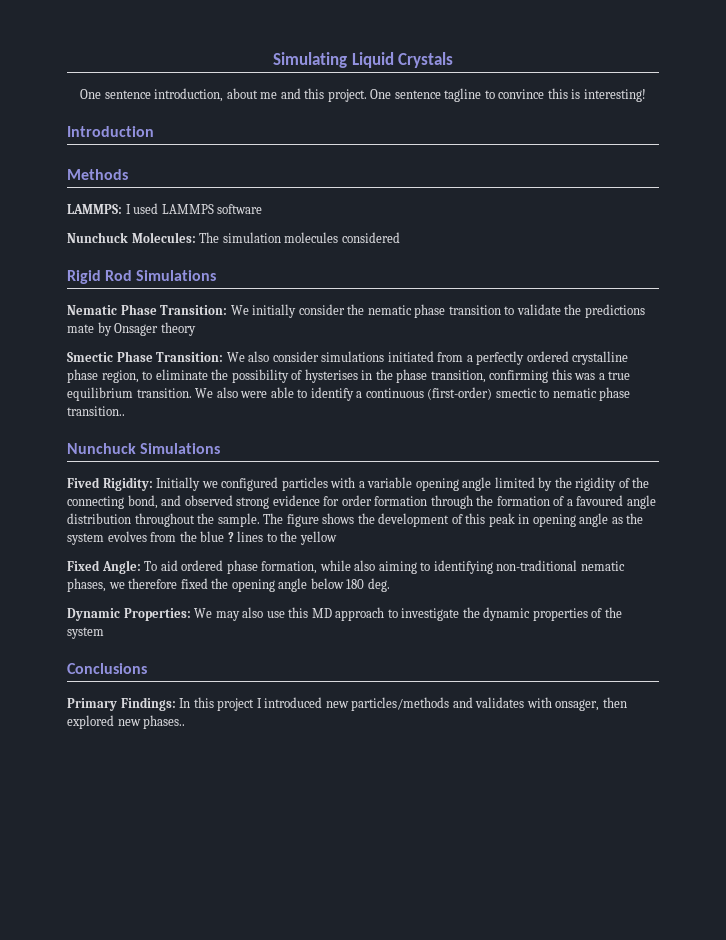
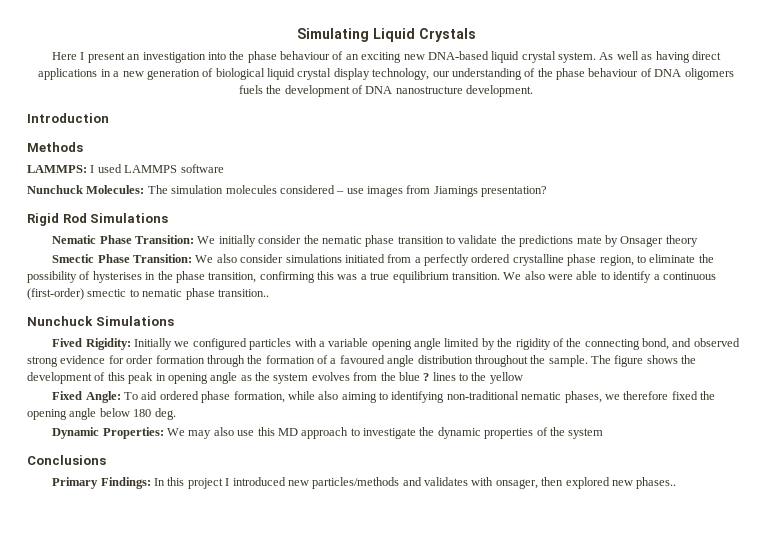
- One sentence introduction, about me and this project. One sentence tagline to convince this is interesting!
+ Here I present an investigation into the phase behaviour of an exciting new DNA-based liquid crystal system. As well as having direct applications in a new generation of biological liquid crystal display technology, our understanding of the phase behaviour of DNA oligomers fuels the development of DNA nanostructure development.
- Nunchuck Molecules: The simulation molecules considered
+ Nunchuck Molecules: The simulation molecules considered – use images from Jiamings presentation?

